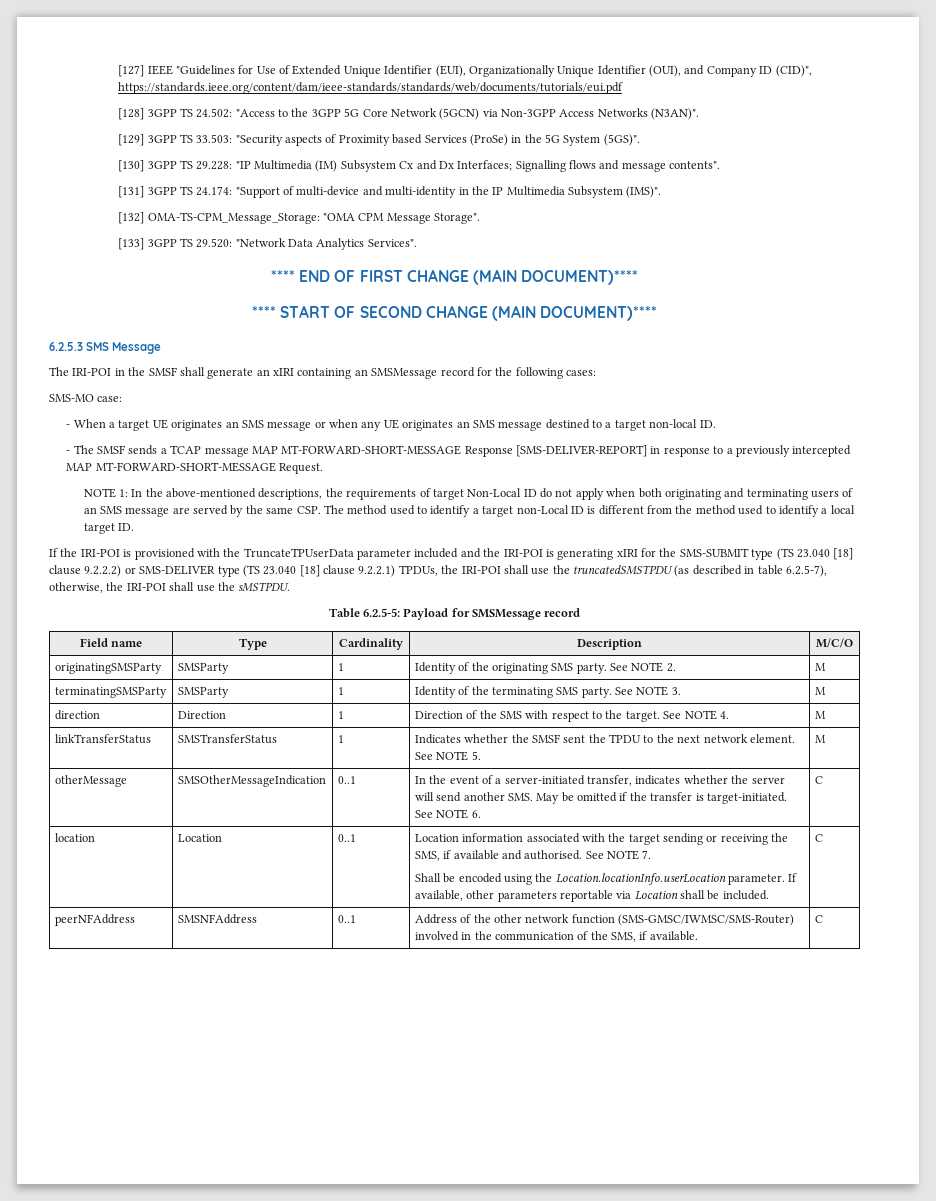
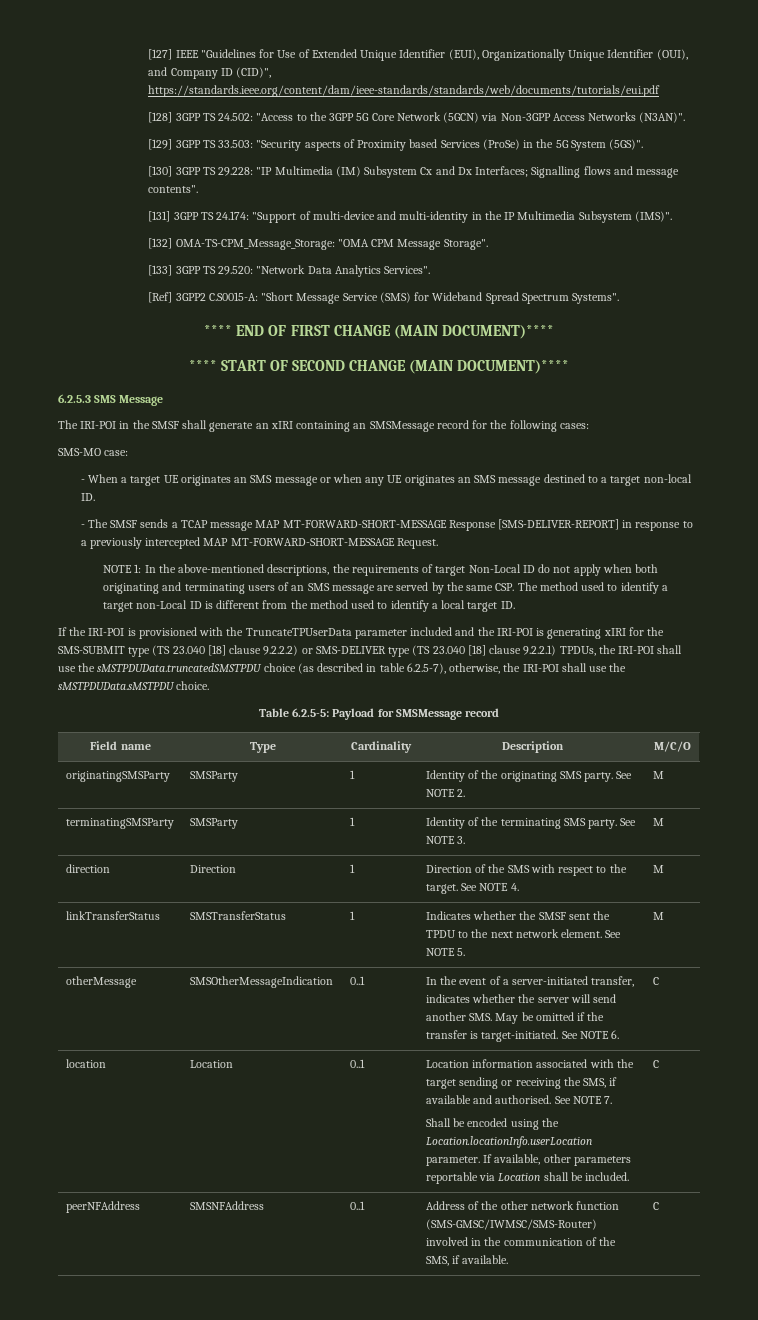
+ [Ref] 3GPP2 C.S0015-A: "Short Message Service (SMS) for Wideband Spread Spectrum Systems".
- If the IRI-POI is provisioned with the TruncateTPUserData parameter included and the IRI-POI is generating xIRI for the SMS-SUBMIT type (TS 23.040 [18] clause 9.2.2.2) or SMS-DELIVER type (TS 23.040 [18] clause 9.2.2.1) TPDUs, the IRI-POI shall use the truncatedSMSTPDU (as described in table 6.2.5-7), otherwise, the IRI-POI shall use the sMSTPDU.
+ If the IRI-POI is provisioned with the TruncateTPUserData parameter included and the IRI-POI is generating xIRI for the SMS-SUBMIT type (TS 23.040 [18] clause 9.2.2.2) or SMS-DELIVER type (TS 23.040 [18] clause 9.2.2.1) TPDUs, the IRI-POI shall use the sMSTPDUData.truncatedSMSTPDU choice (as described in table 6.2.5-7), otherwise, the IRI-POI shall use the sMSTPDUData.sMSTPDU choice.

